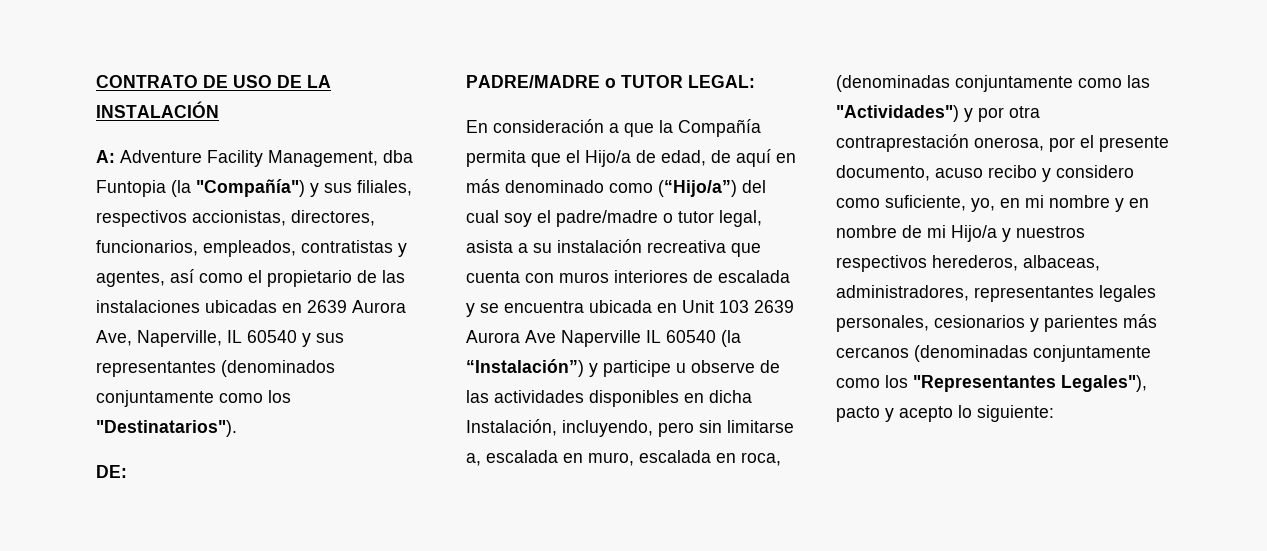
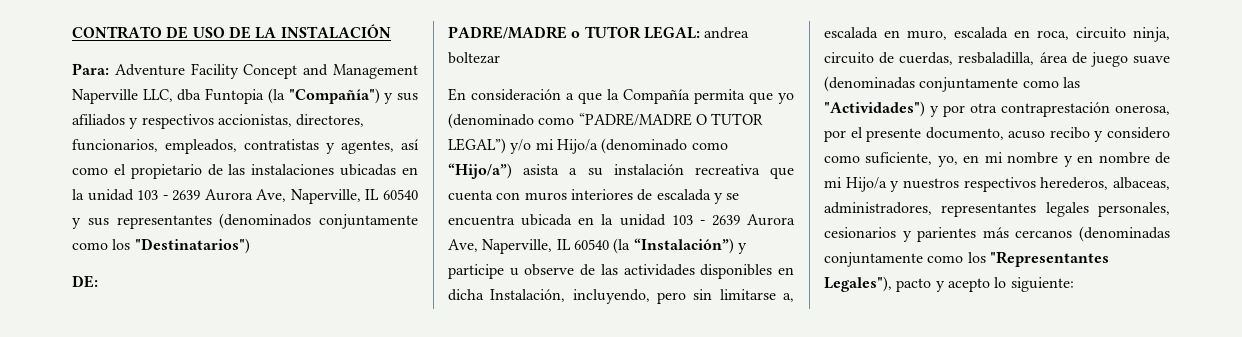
- A: Adventure Facility Management, dba Funtopia (la "Compañía") y sus filiales, respectivos accionistas, directores, funcionarios, empleados, contratistas y agentes, así como el propietario de las instalaciones ubicadas en 2639 Aurora Ave, Naperville, IL 60540 y sus representantes (denominados conjuntamente como los "Destinatarios").
+ Para: Adventure Facility Concept and Management Naperville LLC, dba Funtopia (la "Compañía") y sus afiliados y respectivos accionistas, directores, funcionarios, empleados, contratistas y agentes, así como el propietario de las instalaciones ubicadas en la unidad 103 - 2639 Aurora Ave, Naperville, IL 60540 y sus representantes (denominados conjuntamente como los "Destinatarios")
- PADRE/MADRE o TUTOR LEGAL:
+ PADRE/MADRE o TUTOR LEGAL: andrea boltezar
- En consideración a que la Compañía permita que el Hijo/a de edad, de aquí en más denominado como (“Hijo/a”) del cual soy el padre/madre o tutor legal, asista a su instalación recreativa que cuenta con muros interiores de escalada y se encuentra ubicada en Unit 103 2639 Aurora Ave Naperville IL 60540 (la “Instalación”) y participe u observe de las actividades disponibles en dicha Instalación, incluyendo, pero sin limitarse a, escalada en muro, escalada en roca, (denominadas conjuntamente como las "Actividades") y por otra contraprestación onerosa, por el presente documento, acuso recibo y considero como suficiente, yo, en mi nombre y en nombre de mi Hijo/a y nuestros respectivos herederos, albaceas, administradores, representantes legales personales, cesionarios y parientes más cercanos (denominadas conjuntamente como los "Representantes Legales"), pacto y acepto lo siguiente:
+ En consideración a que la Compañía permita que yo (denominado como “PADRE/MADRE O TUTOR LEGAL”) y/o mi Hijo/a (denominado como “Hijo/a”) asista a su instalación recreativa que cuenta con muros interiores de escalada y se encuentra ubicada en la unidad 103 - 2639 Aurora Ave, Naperville, IL 60540 (la “Instalación”) y participe u observe de las actividades disponibles en dicha Instalación, incluyendo, pero sin limitarse a, escalada en muro, escalada en roca, circuito ninja, circuito de cuerdas, resbaladilla, área de juego suave (denominadas conjuntamente como las "Actividades") y por otra contraprestación onerosa, por el presente documento, acuso recibo y considero como suficiente, yo, en mi nombre y en nombre de mi Hijo/a y nuestros respectivos herederos, albaceas, administradores, representantes legales personales, cesionarios y parientes más cercanos (denominadas conjuntamente como los "Representantes Legales"), pacto y acepto lo siguiente:

